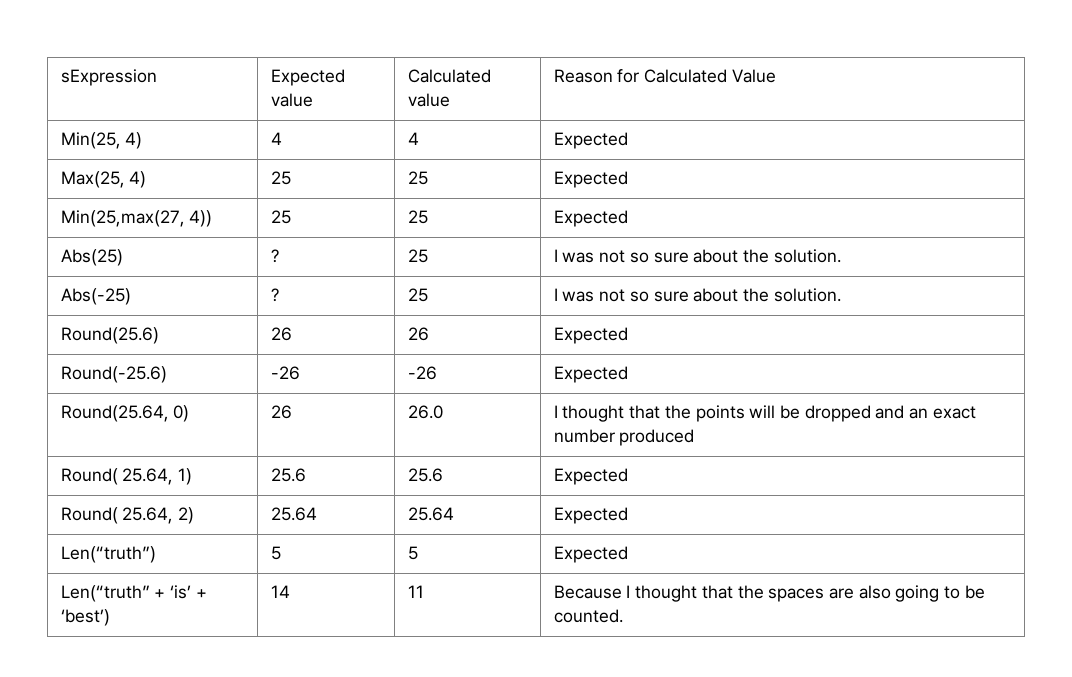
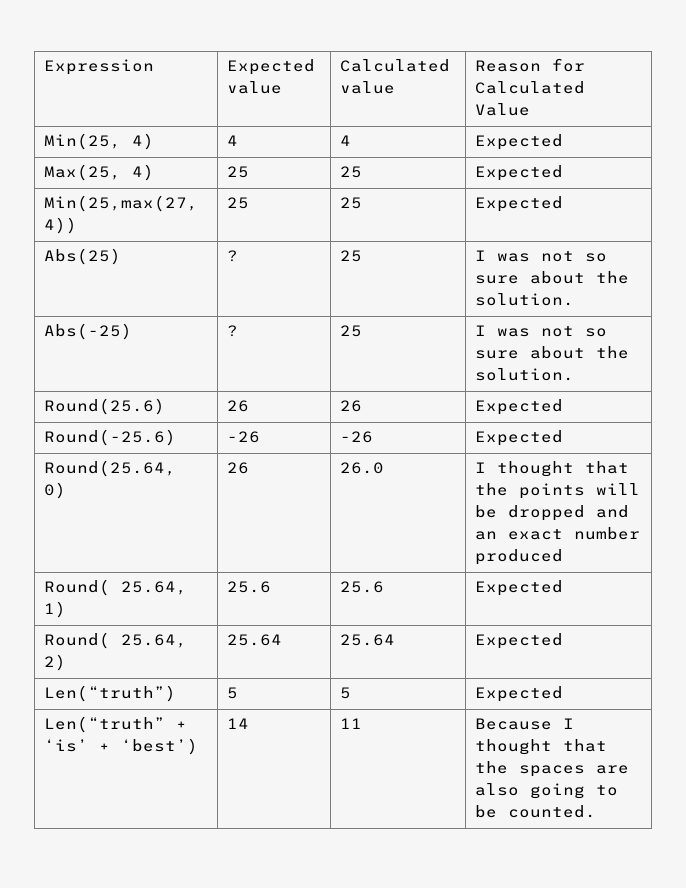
- sExpression | Expected value | Calculated value | Reason for Calculated Value
+ Expression | Expected value | Calculated value | Reason for Calculated Value

